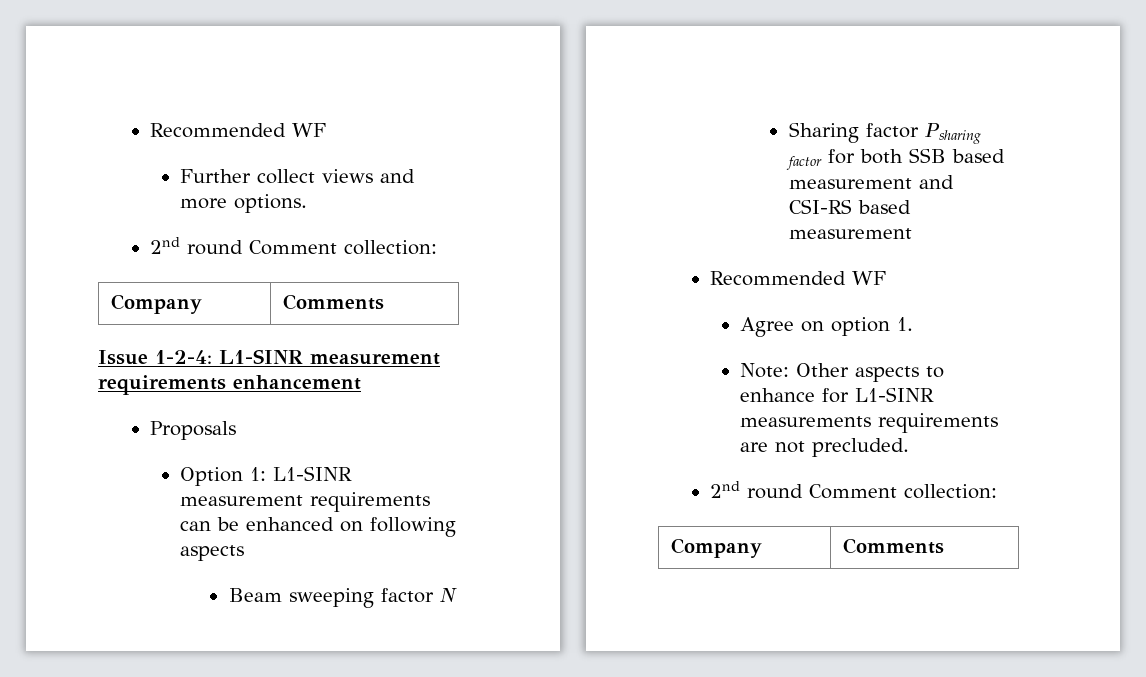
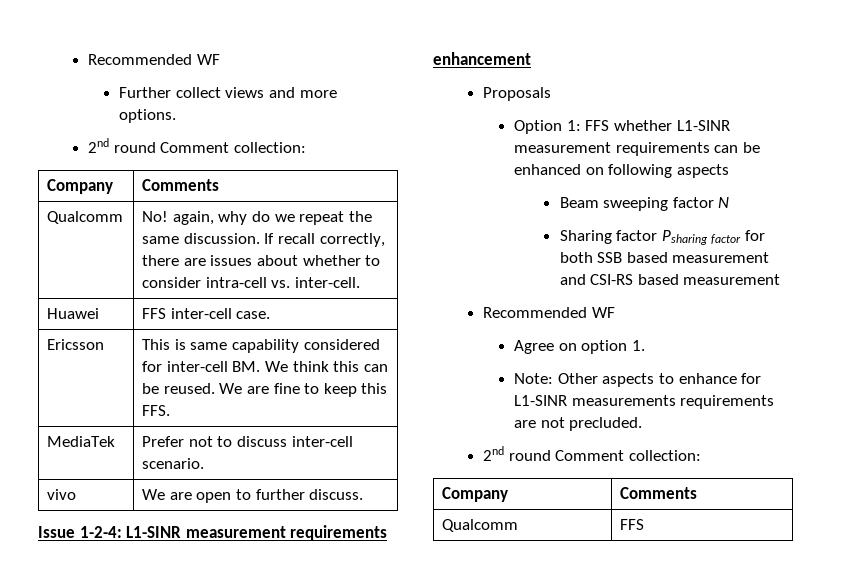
+ Qualcomm | No! again, why do we repeat the same discussion. If recall correctly, there are issues about whether to consider intra-cell vs. inter-cell.
+ Huawei | FFS inter-cell case.
+ Ericsson | This is same capability considered for inter-cell BM. We think this can be reused. We are fine to keep this FFS.
+ MediaTek | Prefer not to discuss inter-cell scenario.
+ vivo | We are open to further discuss.
- Option 1: L1-SINR measurement requirements can be enhanced on following aspects
+ Option 1: FFS whether L1-SINR measurement requirements can be enhanced on following aspects
+ Qualcomm | FFS

